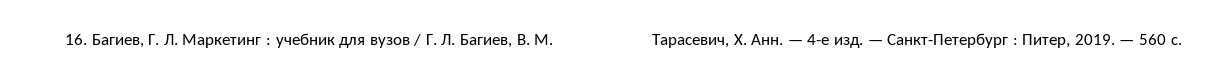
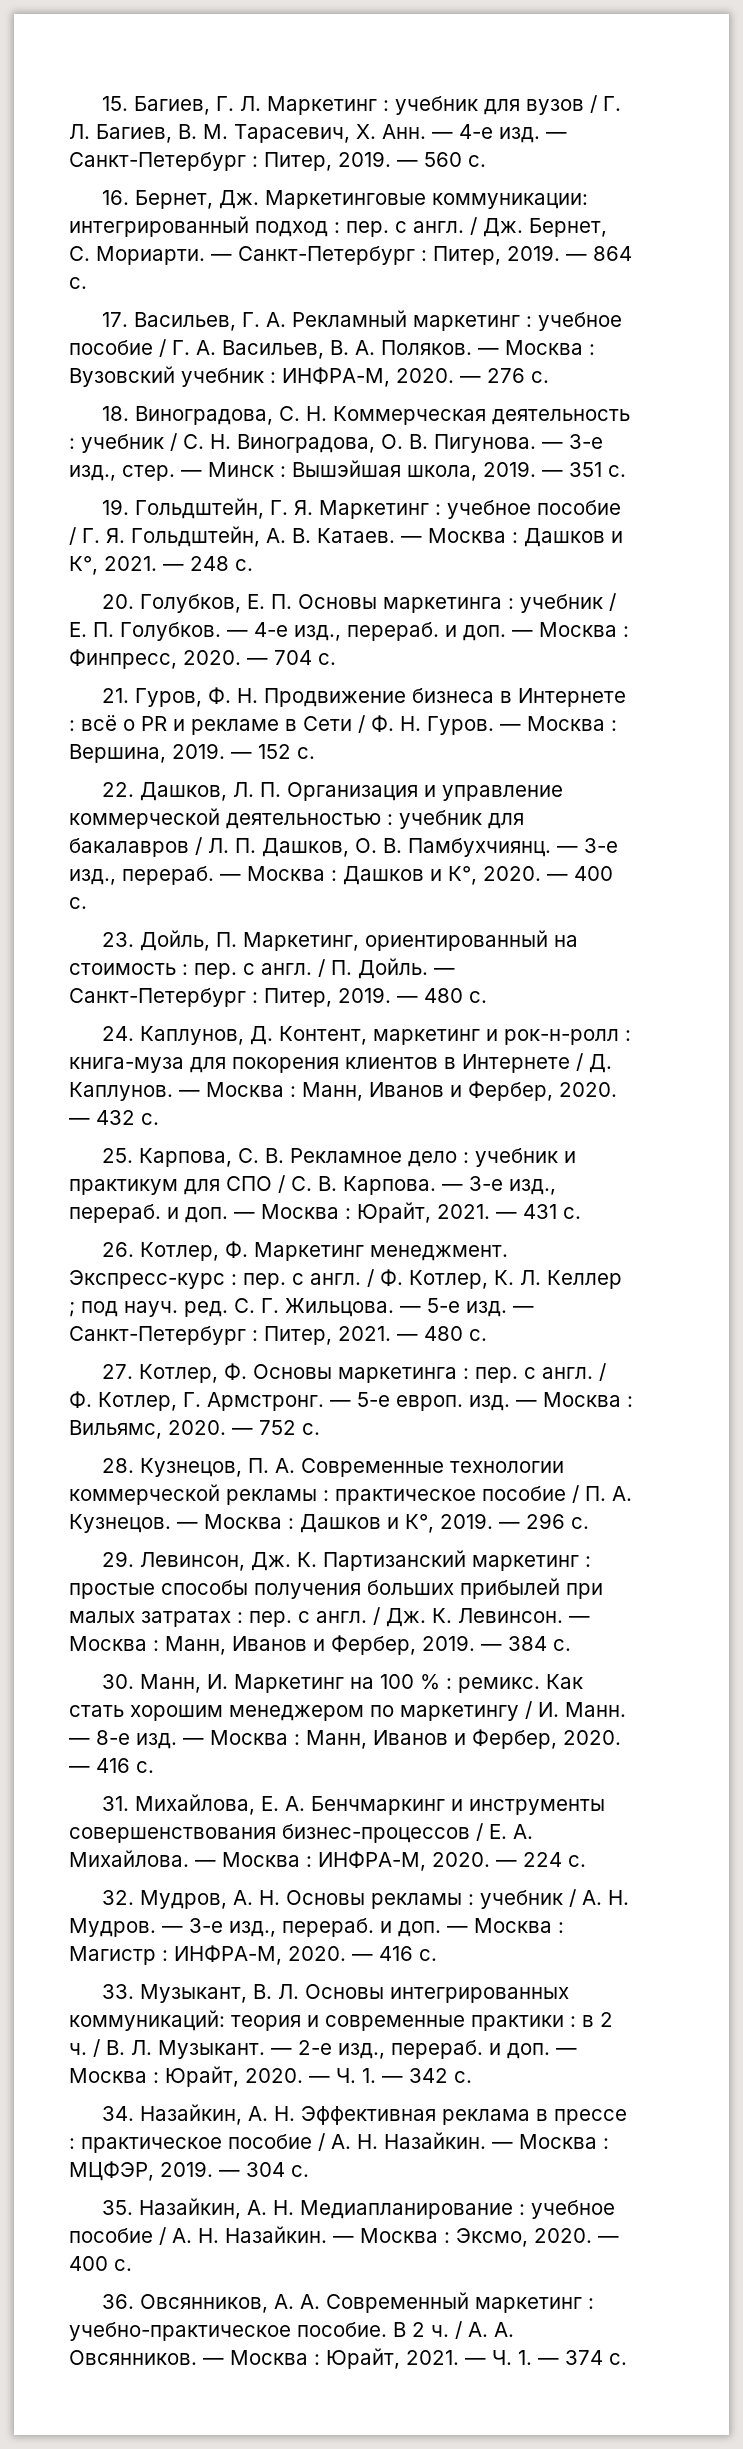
- 16. Багиев, Г. Л. Маркетинг : учебник для вузов / Г. Л. Багиев, В. М. Тарасевич, Х. Анн. — 4-е изд.
+ 15. Багиев, Г. Л. Маркетинг : учебник для вузов / Г. Л. Багиев, В. М. Тарасевич, Х. Анн. — 4-е изд.
+ 16. Бернет, Дж. Маркетинговые коммуникации: интегрированный подход : пер. с англ. / Дж. Бернет, С. Мориарти. — Санкт-Петербург : Питер, 2019. — 864 с.
+ 17. Васильев, Г. А. Рекламный маркетинг : учебное пособие / Г. А. Васильев, В. А. Поляков. — Москва : Вузовский учебник : ИНФРА-М, 2020. — 276 с.
+ 18. Виноградова, С. Н. Коммерческая деятельность : учебник / С. Н. Виноградова, О. В. Пигунова. — 3-е изд., стер. — Минск : Вышэйшая школа, 2019. — 351 с.
+ 19. Гольдштейн, Г. Я. Маркетинг : учебное пособие / Г. Я. Гольдштейн, А. В. Катаев. — Москва : Дашков и К°, 2021. — 248 с.
+ 20. Голубков, Е. П. Основы маркетинга : учебник / Е. П. Голубков. — 4-е изд., перераб. и доп. — Москва : Финпресс, 2020. — 704 с.
+ 21. Гуров, Ф. Н. Продвижение бизнеса в Интернете : всё о PR и рекламе в Сети / Ф. Н. Гуров. — Москва : Вершина, 2019. — 152 с.
+ 22. Дашков, Л. П. Организация и управление коммерческой деятельностью : учебник для бакалавров / Л. П. Дашков, О. В. Памбухчиянц. — 3-е изд., перераб. — Москва : Дашков и К°, 2020. — 400 с.
+ 23. Дойль, П. Маркетинг, ориентированный на стоимость : пер. с англ. / П. Дойль. — Санкт-Петербург : Питер, 2019. — 480 с.
+ 24. Каплунов, Д. Контент, маркетинг и рок-н-ролл : книга-муза для покорения клиентов в Интернете / Д. Каплунов. — Москва : Манн, Иванов и Фербер, 2020. — 432 с.
+ 25. Карпова, С. В. Рекламное дело : учебник и практикум для СПО / С. В. Карпова. — 3-е изд., перераб. и доп. — Москва : Юрайт, 2021. — 431 с.
+ 26. Котлер, Ф. Маркетинг менеджмент. Экспресс-курс : пер. с англ. / Ф. Котлер, К. Л. Келлер ; под науч. ред. С. Г. Жильцова. — 5-е изд. — Санкт-Петербург : Питер, 2021. — 480 с.
+ 27. Котлер, Ф. Основы маркетинга : пер. с англ. / Ф. Котлер, Г. Армстронг. — 5-е европ. изд. — Москва : Вильямс, 2020. — 752 с.
+ 28. Кузнецов, П. А. Современные технологии коммерческой рекламы : практическое пособие / П. А. Кузнецов. — Москва : Дашков и К°, 2019. — 296 с.
+ 29. Левинсон, Дж. К. Партизанский маркетинг : простые способы получения больших прибылей при малых затратах : пер. с англ. / Дж. К. Левинсон. — Москва : Манн, Иванов и Фербер, 2019. — 384 с.
+ 30. Манн, И. Маркетинг на 100 % : ремикс. Как стать хорошим менеджером по маркетингу / И. Манн. — 8-е изд. — Москва : Манн, Иванов и Фербер, 2020. — 416 с.
+ 31. Михайлова, Е. А. Бенчмаркинг и инструменты совершенствования бизнес-процессов / Е. А. Михайлова. — Москва : ИНФРА-М, 2020. — 224 с.
+ 32. Мудров, А. Н. Основы рекламы : учебник / А. Н. Мудров. — 3-е изд., перераб. и доп. — Москва : Магистр : ИНФРА-М, 2020. — 416 с.
+ 33. Музыкант, В. Л. Основы интегрированных коммуникаций: теория и современные практики : в 2 ч. / В. Л. Музыкант. — 2-е изд., перераб. и доп. — Москва : Юрайт, 2020. — Ч. 1. — 342 с.
+ 34. Назайкин, А. Н. Эффективная реклама в прессе : практическое пособие / А. Н. Назайкин. — Москва : МЦФЭР, 2019. — 304 с.
+ 35. Назайкин, А. Н. Медиапланирование : учебное пособие / А. Н. Назайкин. — Москва : Эксмо, 2020. — 400 с.
+ 36. Овсянников, А. А. Современный маркетинг : учебно-практическое пособие. В 2 ч. / А. А. Овсянников. — Москва : Юрайт, 2021. — Ч. 1. — 374 с.

